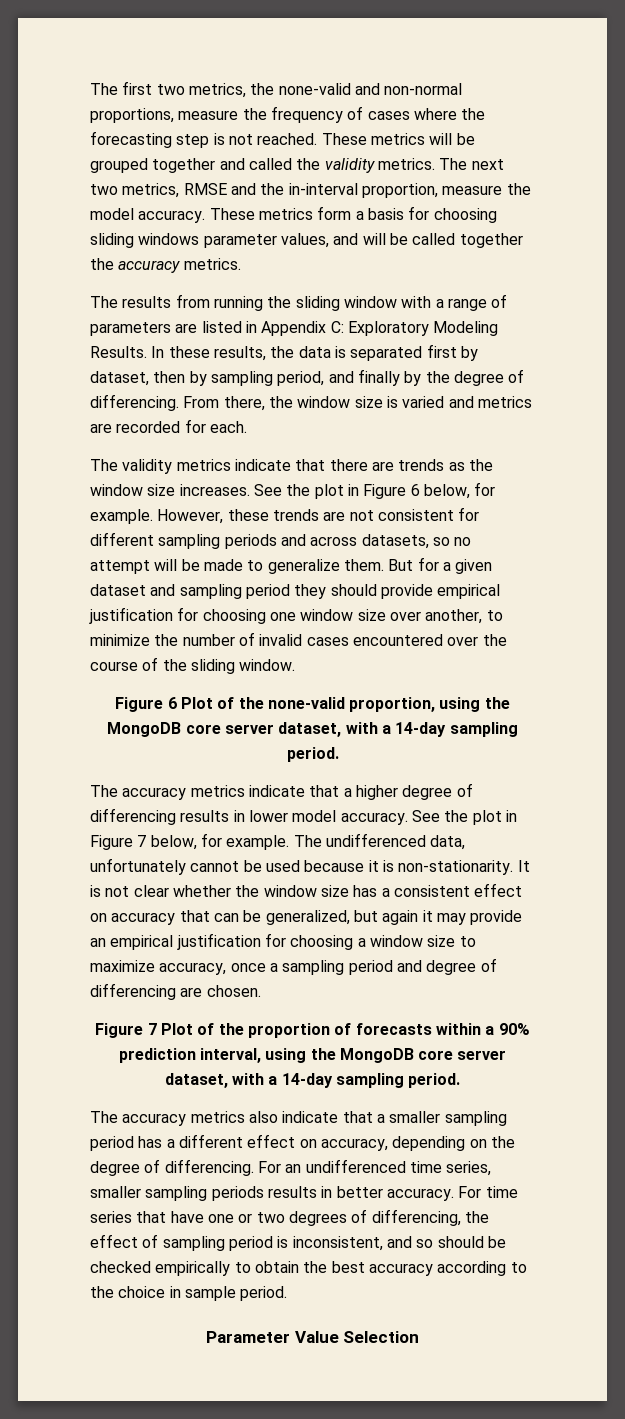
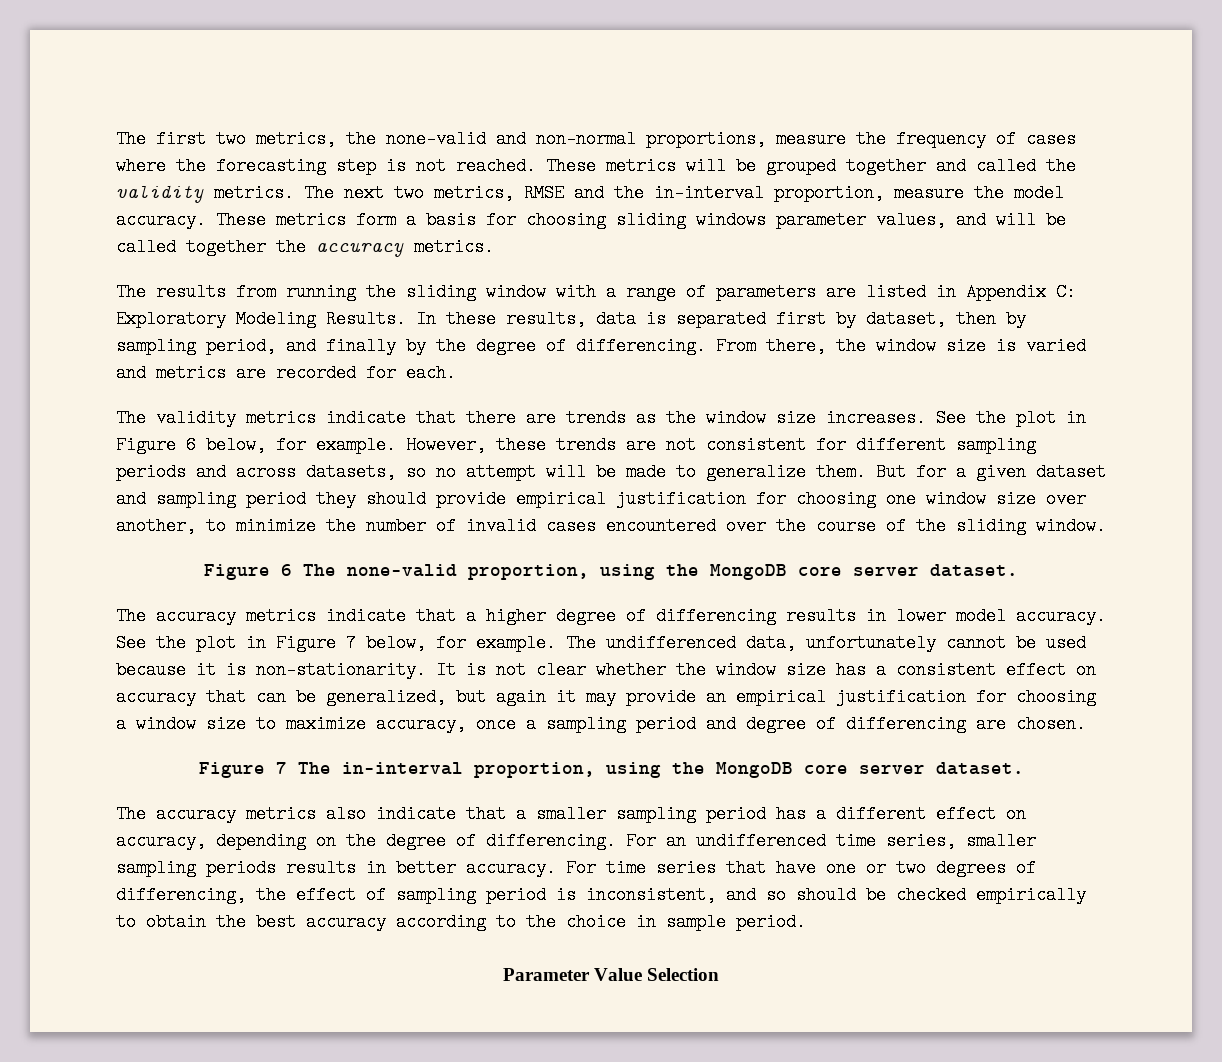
- In these results, the data is separated first by dataset, then by sampling period, and finally by the degree of differencing.
+ In these results, data is separated first by dataset, then by sampling period, and finally by the degree of differencing.
- Figure 6 Plot of the none-valid proportion, using the MongoDB core server dataset, with a 14-day sampling period.
+ Figure 6 The none-valid proportion, using the MongoDB core server dataset.
- Figure 7 Plot of the proportion of forecasts within a 90% prediction interval, using the MongoDB core server dataset, with a 14-day sampling period.
+ Figure 7 The in-interval proportion, using the MongoDB core server dataset.

